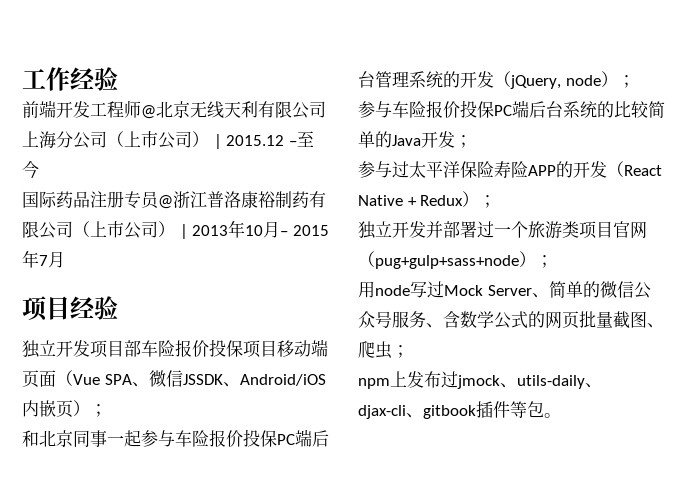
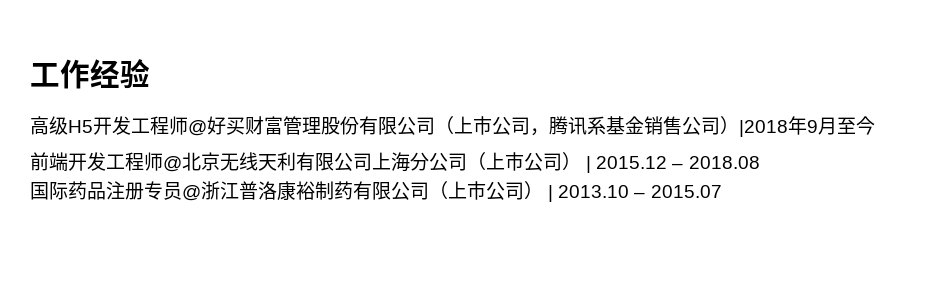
+ 高级H5开发工程师@好买财富管理股份有限公司（上市公司，腾讯系基金销售公司）|2018年9月至今
- 前端开发工程师@北京无线天利有限公司上海分公司（上市公司） | 2015.12 –至今
+ 前端开发工程师@北京无线天利有限公司上海分公司（上市公司） | 2015.12 – 2018.08
- 国际药品注册专员@浙江普洛康裕制药有限公司（上市公司） | 2013年10月– 2015年7月
- 项目经验
- 独立开发项目部车险报价投保项目移动端页面（Vue SPA、微信JSSDK、Android/iOS内嵌页）；
- 和北京同事一起参与车险报价投保PC端后台管理系统的开发（jQuery, node）；
- 参与车险报价投保PC端后台系统的比较简单的Java开发；
- 参与过太平洋保险寿险APP的开发（React Native + Redux）；
- 独立开发并部署过一个旅游类项目官网（pug+gulp+sass+node）；
- 用node写过Mock Server、简单的微信公众号服务、含数学公式的网页批量截图、爬虫；
- npm上发布过jmock、utils-daily、djax-cli、gitbook插件等包。
+ 国际药品注册专员@浙江普洛康裕制药有限公司（上市公司） | 2013.10 – 2015.07

